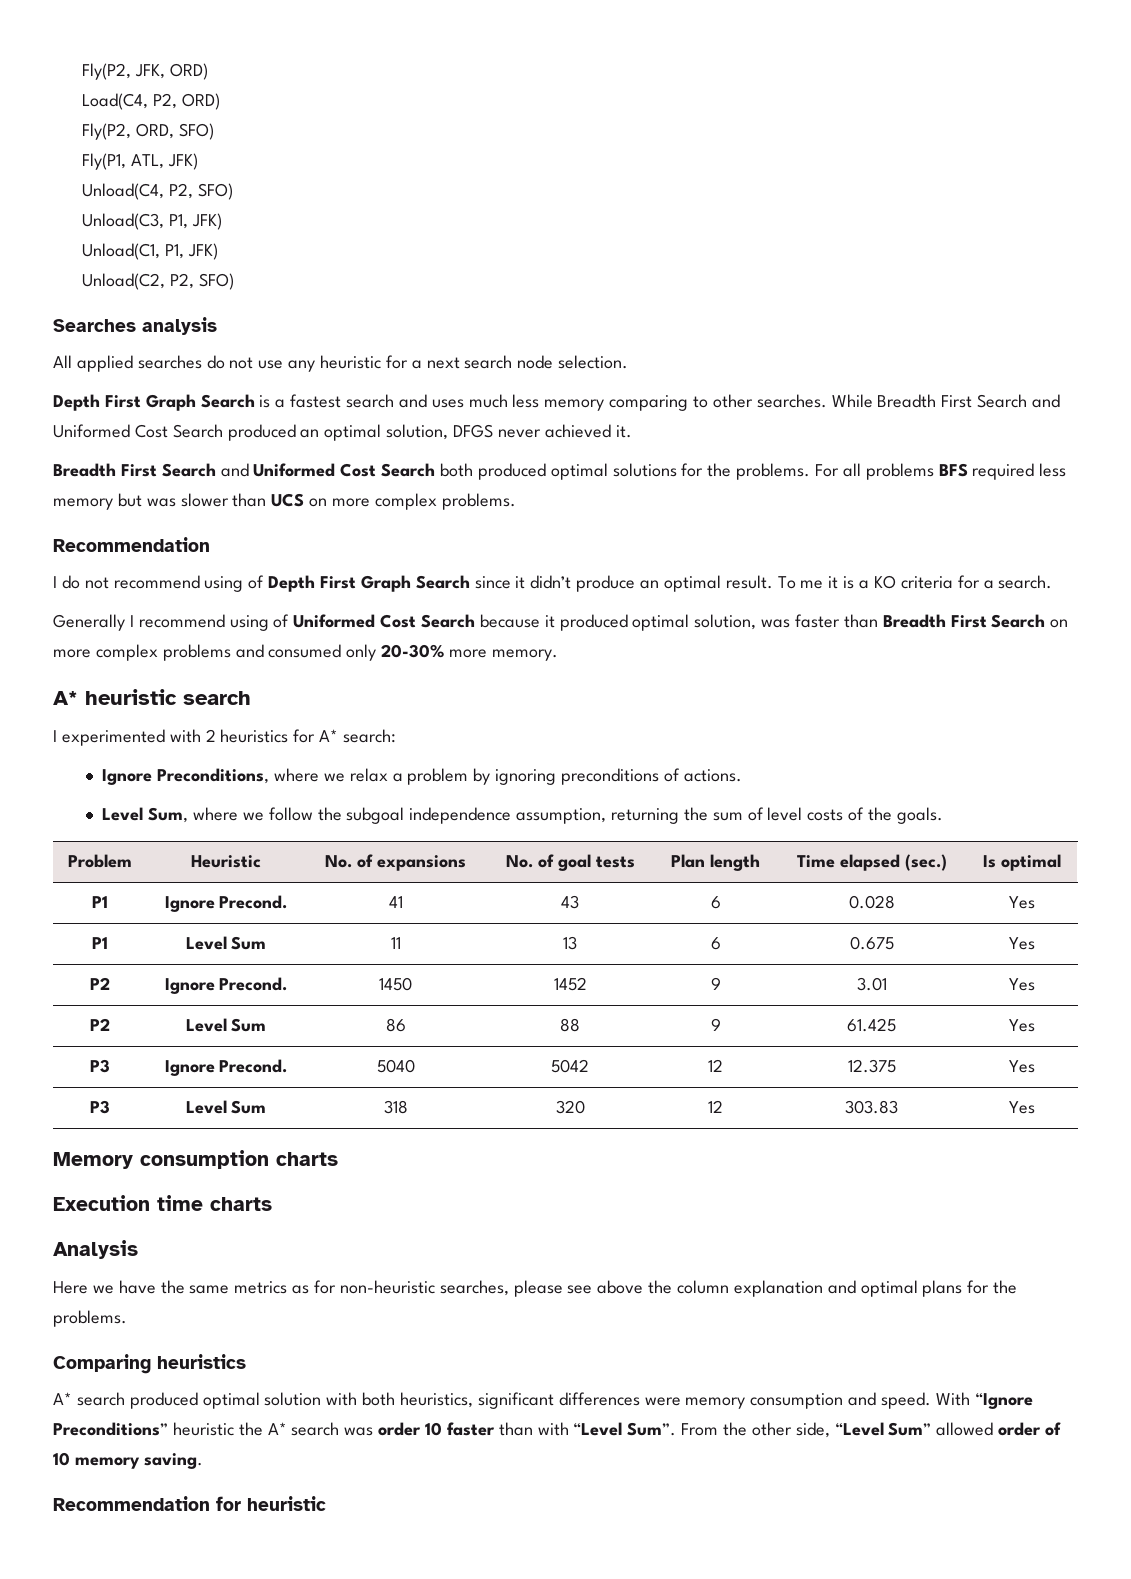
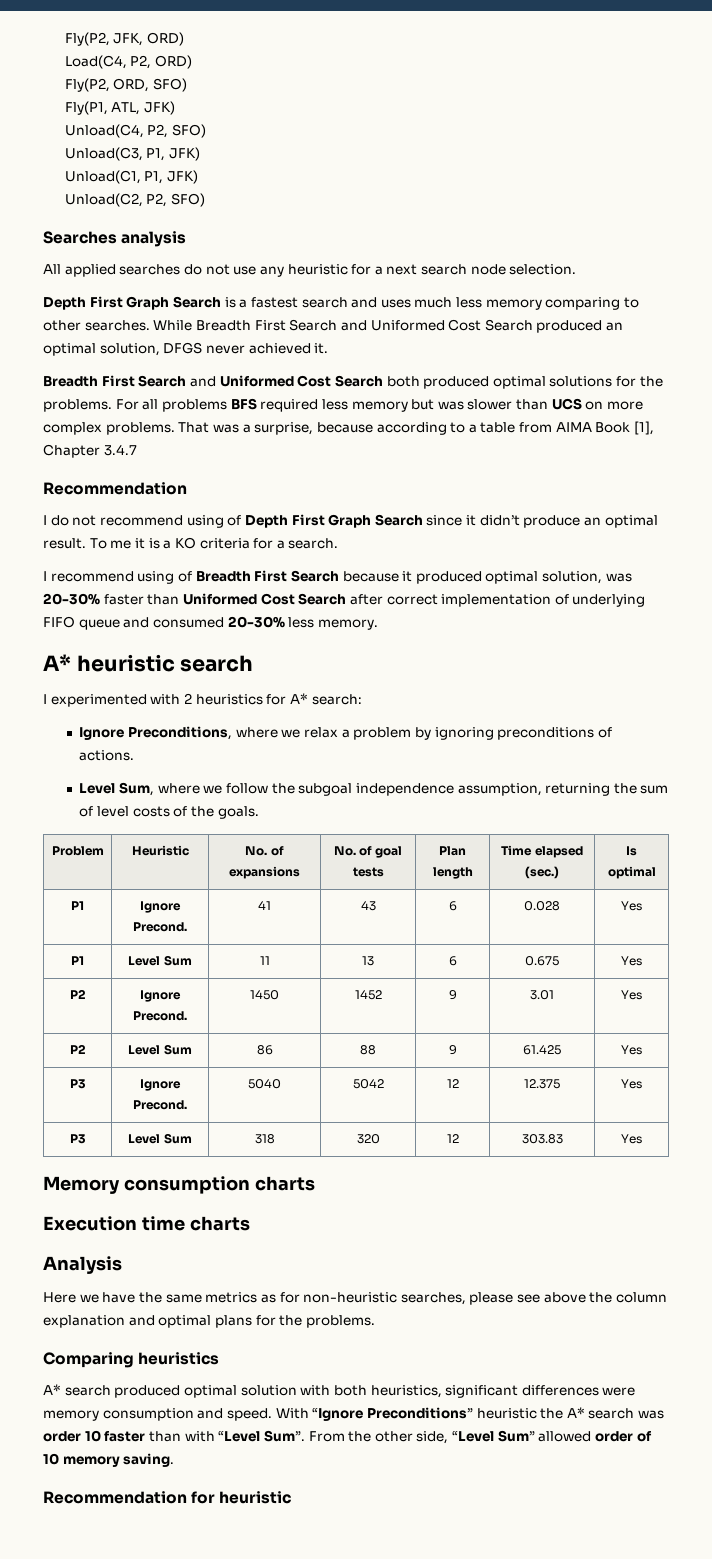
+ That was a surprise, because according to a table from AIMA Book [1], Chapter 3.4.7
- Generally I recommend using of Uniformed Cost Search because it produced optimal solution, was faster than Breadth First Search on more complex problems and consumed only 20-30% more memory.
+ I recommend using of Breadth First Search because it produced optimal solution, was 20-30% faster than Uniformed Cost Search after correct implementation of underlying FIFO queue and consumed 20-30% less memory.

